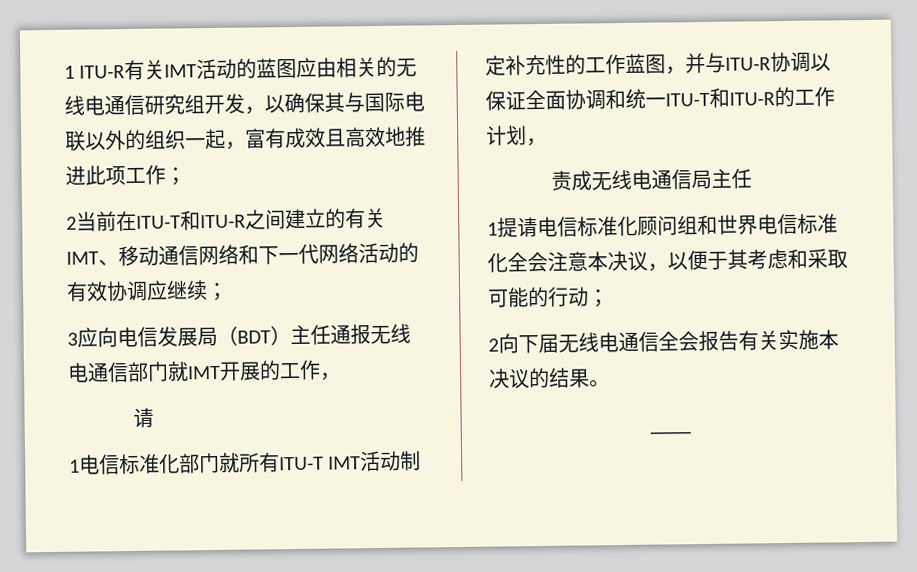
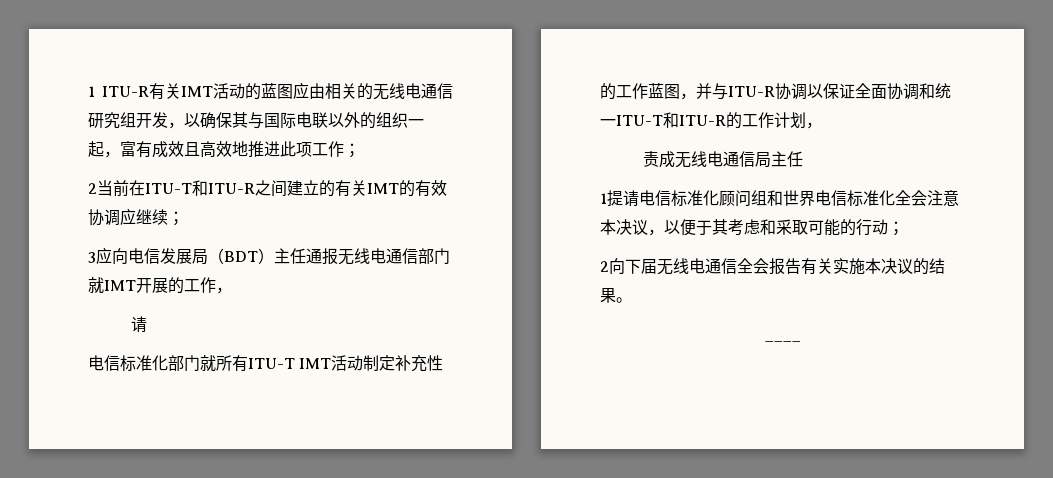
- 2当前在ITU-T和ITU-R之间建立的有关IMT、移动通信网络和下一代网络活动的有效协调应继续；
+ 2当前在ITU-T和ITU-R之间建立的有关IMT的有效协调应继续；
- 1电信标准化部门就所有ITU-T IMT活动制定补充性的工作蓝图，并与ITU-R协调以保证全面协调和统一ITU-T和ITU-R的工作计划，
+ 电信标准化部门就所有ITU-T IMT活动制定补充性的工作蓝图，并与ITU-R协调以保证全面协调和统一ITU-T和ITU-R的工作计划，

